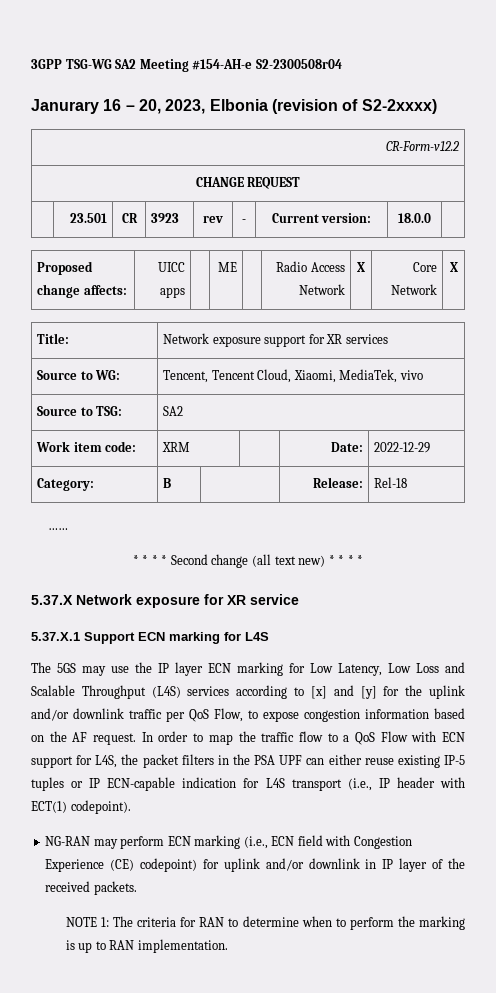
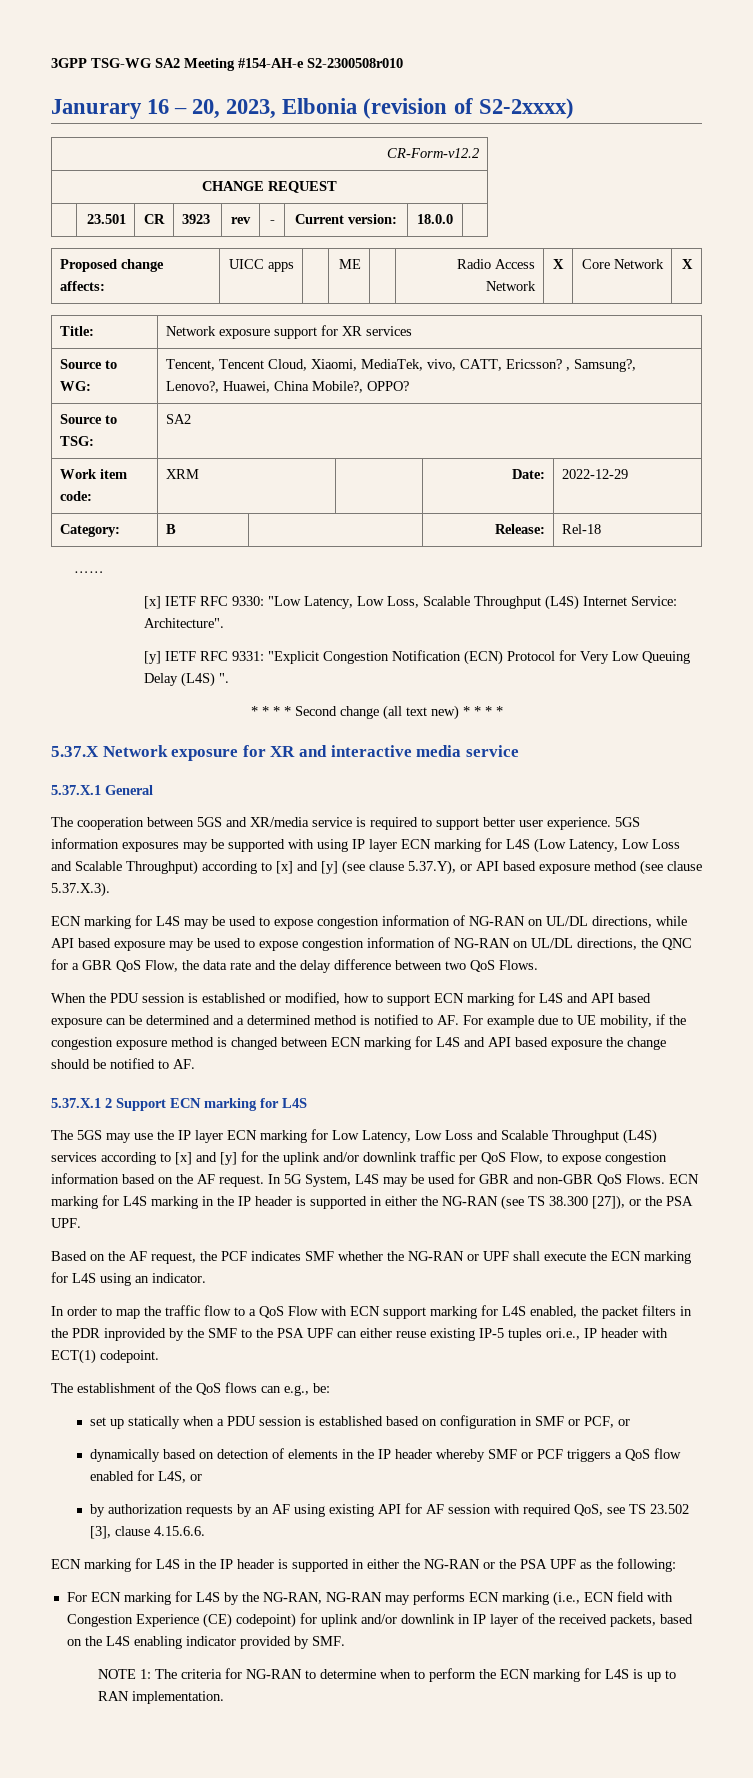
- 3GPP TSG-WG SA2 Meeting #154-AH-e S2-2300508r04
+ 3GPP TSG-WG SA2 Meeting #154-AH-e S2-2300508r010
- Source to WG: | Tencent, Tencent Cloud, Xiaomi, MediaTek, vivo
+ Source to WG: | Tencent, Tencent Cloud, Xiaomi, MediaTek, vivo, CATT, Ericsson? , Samsung?, Lenovo?, Huawei, China Mobile?, OPPO?
+ [x] IETF RFC 9330: "Low Latency, Low Loss, Scalable Throughput (L4S) Internet Service: Architecture".
+ [y] IETF RFC 9331: "Explicit Congestion Notification (ECN) Protocol for Very Low Queuing Delay (L4S) ".
- 5.37.X Network exposure for XR service
+ 5.37.X Network exposure for XR and interactive media service
- 5.37.X.1 Support ECN marking for L4S
+ 5.37.X.1 General
+ The cooperation between 5GS and XR/media service is required to support better user experience. 5GS information exposures may be supported with using IP layer ECN marking for L4S (Low Latency, Low Loss and Scalable Throughput) according to [x] and [y] (see clause 5.37.Y), or API based exposure method (see clause 5.37.X.3).
+ ECN marking for L4S may be used to expose congestion information of NG-RAN on UL/DL directions, while API based exposure may be used to expose congestion information of NG-RAN on UL/DL directions, the QNC for a GBR QoS Flow, the data rate and the delay difference between two QoS Flows.
+ When the PDU session is established or modified, how to support ECN marking for L4S and API based exposure can be determined and a determined method is notified to AF. For example due to UE mobility, if the congestion exposure method is changed between ECN marking for L4S and API based exposure the change should be notified to AF.
+ 5.37.X.1 2 Support ECN marking for L4S
- In order to map the traffic flow to a QoS Flow with ECN support for L4S, the packet filters in the PSA UPF can either reuse existing IP-5 tuples or IP ECN-capable indication for L4S transport (i.e., IP header with ECT(1) codepoint).
- NG-RAN may perform ECN marking (i.e., ECN field with Congestion Experience (CE) codepoint) for uplink and/or downlink in IP layer of the received packets.
+ In 5G System, L4S may be used for GBR and non-GBR QoS Flows. ECN marking for L4S marking in the IP header is supported in either the NG-RAN (see TS 38.300 [27]), or the PSA UPF.
+ Based on the AF request, the PCF indicates SMF whether the NG-RAN or UPF shall execute the ECN marking for L4S using an indicator.
+ In order to map the traffic flow to a QoS Flow with ECN support marking for L4S enabled, the packet filters in the PDR inprovided by the SMF to the PSA UPF can either reuse existing IP-5 tuples ori.e., IP header with ECT(1) codepoint.
+ The establishment of the QoS flows can e.g., be:
+ set up statically when a PDU session is established based on configuration in SMF or PCF, or
+ dynamically based on detection of elements in the IP header whereby SMF or PCF triggers a QoS flow enabled for L4S, or
+ by authorization requests by an AF using existing API for AF session with required QoS, see TS 23.502 [3], clause 4.15.6.6.
+ ECN marking for L4S in the IP header is supported in either the NG-RAN or the PSA UPF as the following:
+ For ECN marking for L4S by the NG-RAN, NG-RAN may performs ECN marking (i.e., ECN field with Congestion Experience (CE) codepoint) for uplink and/or downlink in IP layer of the received packets, based on the L4S enabling indicator provided by SMF.
- NOTE 1: The criteria for RAN to determine when to perform the marking is up to RAN implementation.
+ NOTE 1: The criteria for NG-RAN to determine when to perform the ECN marking for L4S is up to RAN implementation.

